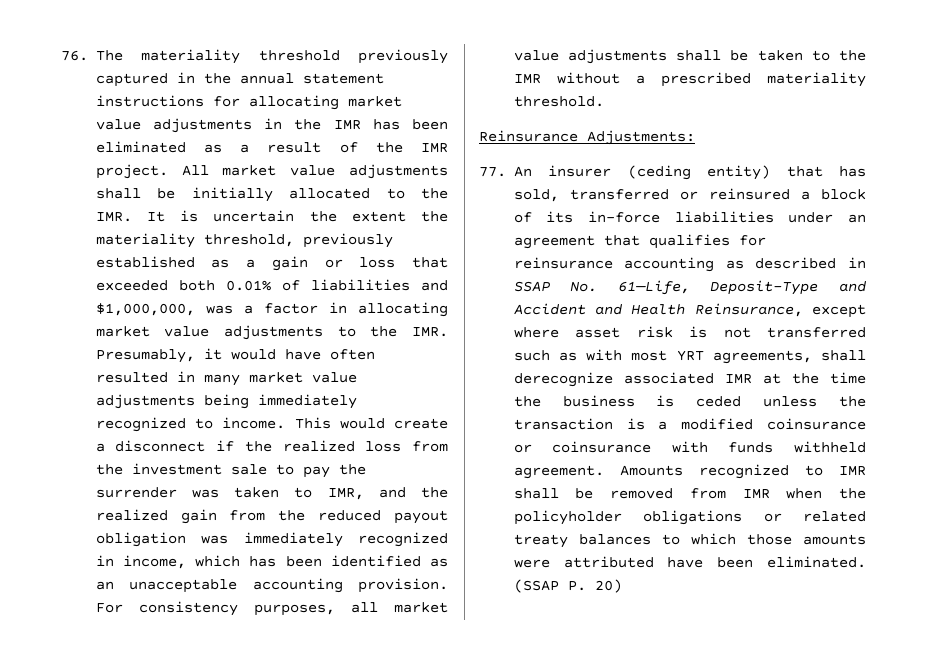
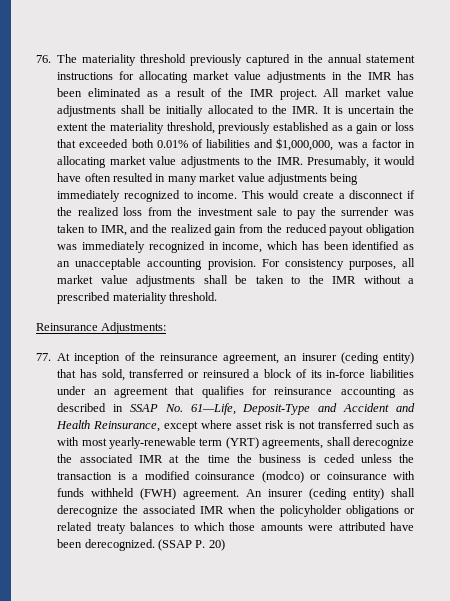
- 77. An insurer (ceding entity) that has sold, transferred or reinsured a block of its in-force liabilities under an agreement that qualifies for reinsurance accounting as described in SSAP No. 61—Life, Deposit-Type and Accident and Health Reinsurance, except where asset risk is not transferred such as with most YRT agreements, shall derecognize associated IMR at the time the business is ceded unless the transaction is a modified coinsurance or coinsurance with funds withheld agreement. Amounts recognized to IMR shall be removed from IMR when the policyholder obligations or related treaty balances to which those amounts were attributed have been eliminated.
+ 77. At inception of the reinsurance agreement, an insurer (ceding entity) that has sold, transferred or reinsured a block of its in-force liabilities under an agreement that qualifies for reinsurance accounting as described in SSAP No. 61—Life, Deposit-Type and Accident and Health Reinsurance, except where asset risk is not transferred such as with most yearly-renewable term (YRT) agreements, shall derecognize the associated IMR at the time the business is ceded unless the transaction is a modified coinsurance (modco) or coinsurance with funds withheld (FWH) agreement. An insurer (ceding entity) shall derecognize the associated IMR when the policyholder obligations or related treaty balances to which those amounts were attributed have been derecognized.

